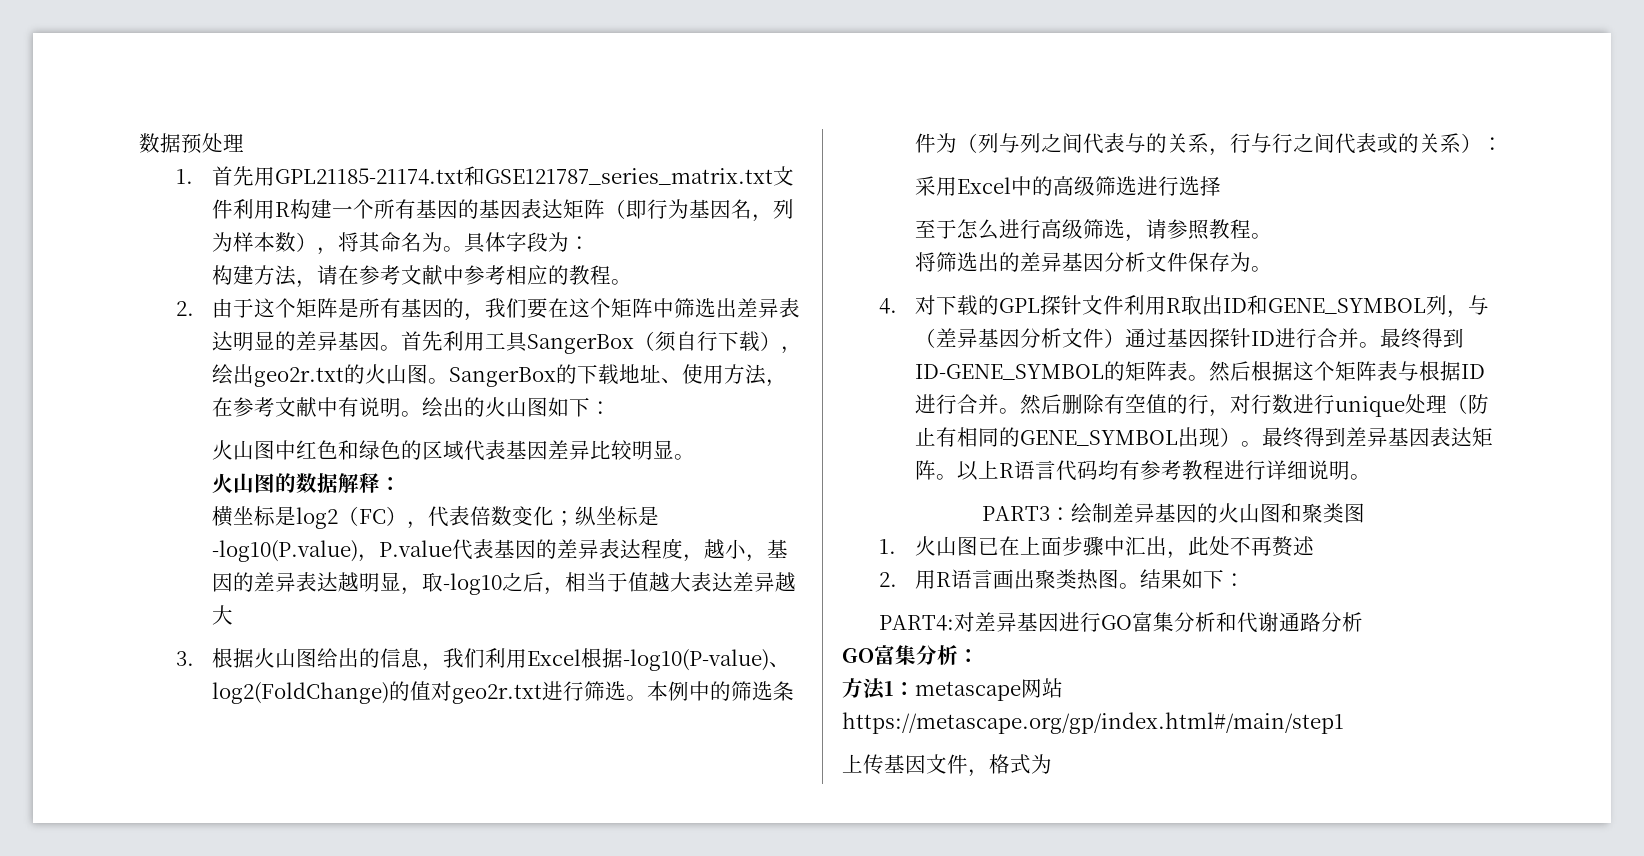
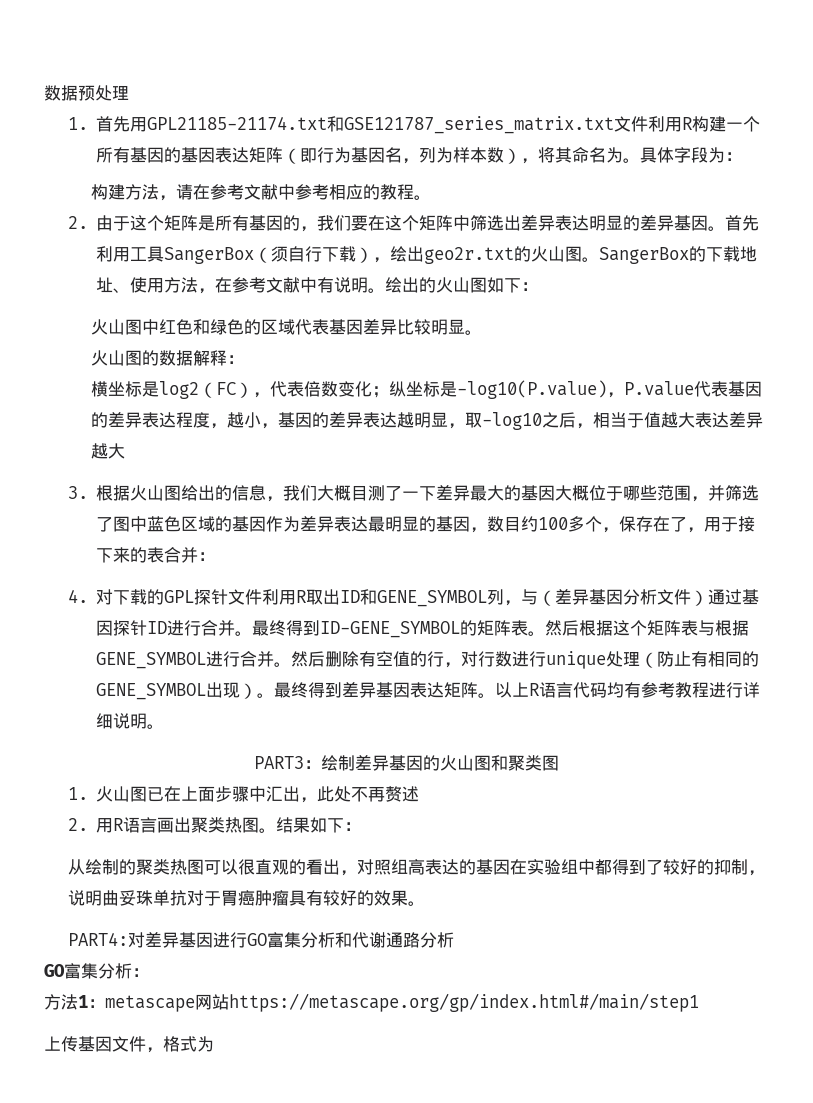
- 3.根据火山图给出的信息，我们利用Excel根据-log10(P-value)、log2(FoldChange)的值对geo2r.txt进行筛选。本例中的筛选条件为（列与列之间代表与的关系，行与行之间代表或的关系）：
- 采用Excel中的高级筛选进行选择
- 至于怎么进行高级筛选，请参照教程。
- 将筛选出的差异基因分析文件保存为。
+ 3.根据火山图给出的信息，我们大概目测了一下差异最大的基因大概位于哪些范围，并筛选了图中蓝色区域的基因作为差异表达最明显的基因，数目约100多个，保存在了，用于接下来的表合并：
- 然后根据这个矩阵表与根据ID进行合并。
+ 然后根据这个矩阵表与根据GENE_SYMBOL进行合并。
+ 从绘制的聚类热图可以很直观的看出，对照组高表达的基因在实验组中都得到了较好的抑制，说明曲妥珠单抗对于胃癌肿瘤具有较好的效果。

